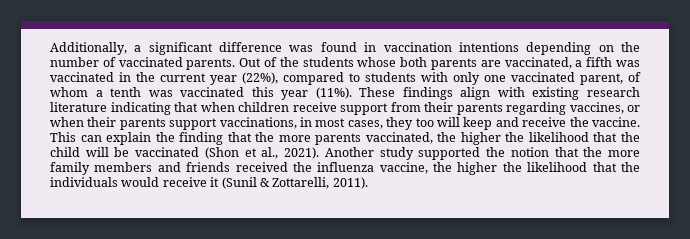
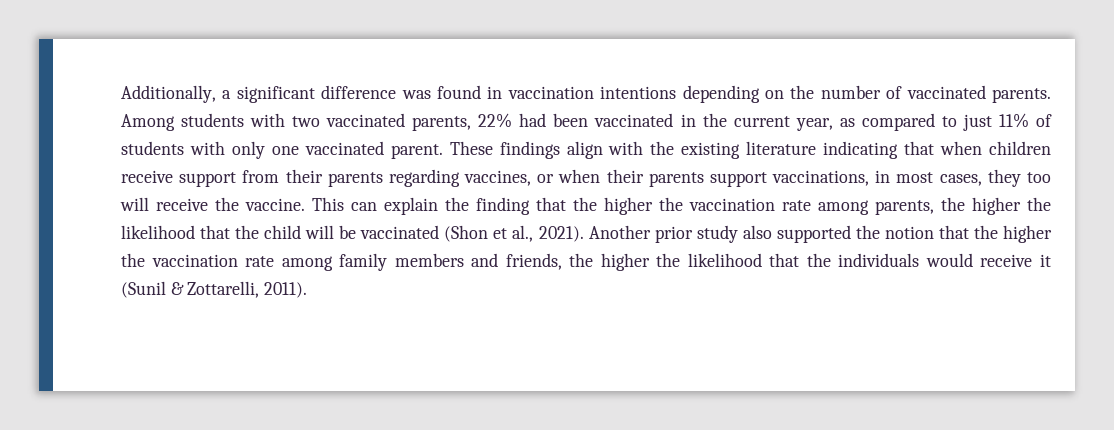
- Out of the students whose both parents are vaccinated, a fifth was vaccinated in the current year (22%), compared to students with only one vaccinated parent, of whom a tenth was vaccinated this year (11%).
+ Among students with two vaccinated parents, 22% had been vaccinated in the current year, as compared to just 11% of students with only one vaccinated parent.
- These findings align with existing research literature indicating that when children receive support from their parents regarding vaccines, or when their parents support vaccinations, in most cases, they too will keep and receive the vaccine.
+ These findings align with the existing literature indicating that when children receive support from their parents regarding vaccines, or when their parents support vaccinations, in most cases, they too will receive the vaccine.
- This can explain the finding that the more parents vaccinated, the higher the likelihood that the child will be vaccinated (Shon et al., 2021).
+ This can explain the finding that the higher the vaccination rate among parents, the higher the likelihood that the child will be vaccinated (Shon et al., 2021).
- Another study supported the notion that the more family members and friends received the influenza vaccine, the higher the likelihood that the individuals would receive it (Sunil & Zottarelli, 2011).
+ Another prior study also supported the notion that the higher the vaccination rate among family members and friends, the higher the likelihood that the individuals would receive it (Sunil & Zottarelli, 2011).

